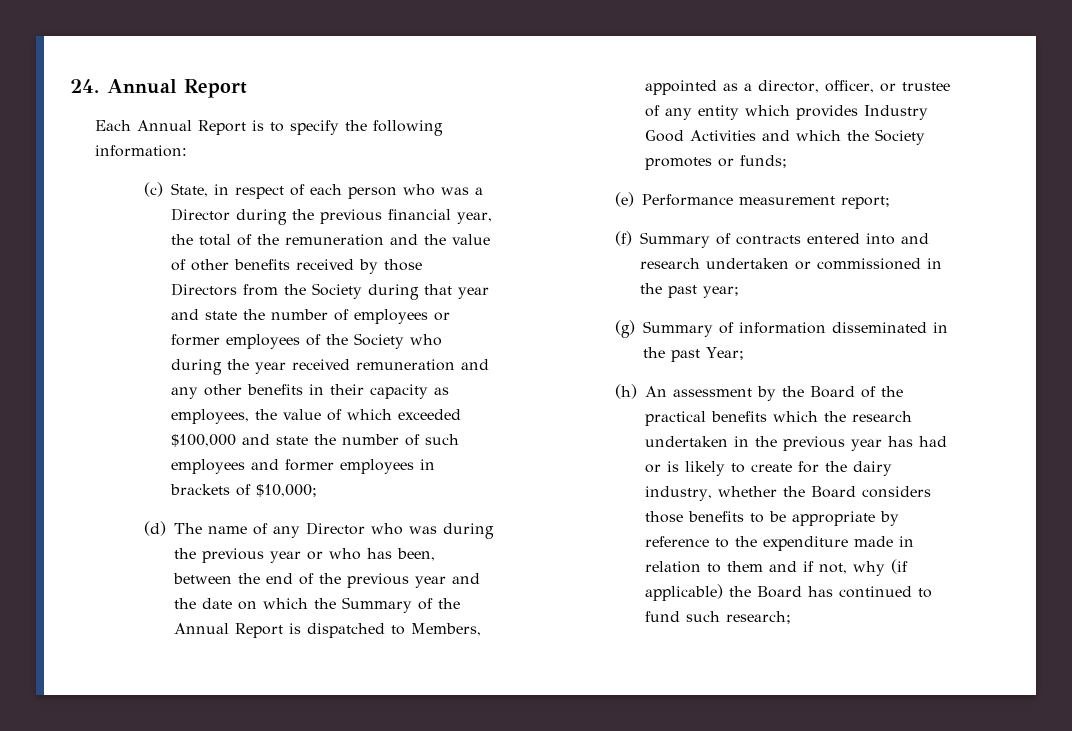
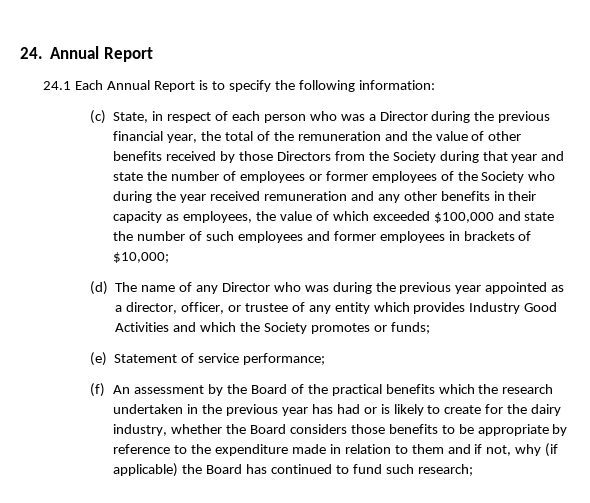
- Each Annual Report is to specify the following information:
+ 24.1 Each Annual Report is to specify the following information:
- (d) The name of any Director who was during the previous year or who has been, between the end of the previous year and the date on which the Summary of the Annual Report is dispatched to Members, appointed as a director, officer, or trustee of any entity which provides Industry Good Activities and which the Society promotes or funds;
+ (d) The name of any Director who was during the previous year appointed as a director, officer, or trustee of any entity which provides Industry Good Activities and which the Society promotes or funds;
- (e) Performance measurement report;
- (f) Summary of contracts entered into and research undertaken or commissioned in the past year;
- (g) Summary of information disseminated in the past Year;
- (h) An assessment by the Board of the practical benefits which the research undertaken in the previous year has had or is likely to create for the dairy industry, whether the Board considers those benefits to be appropriate by reference to the expenditure made in relation to them and if not, why (if applicable) the Board has continued to fund such research;
+ (e) Statement of service performance;
+ (f) An assessment by the Board of the practical benefits which the research undertaken in the previous year has had or is likely to create for the dairy industry, whether the Board considers those benefits to be appropriate by reference to the expenditure made in relation to them and if not, why (if applicable) the Board has continued to fund such research;

